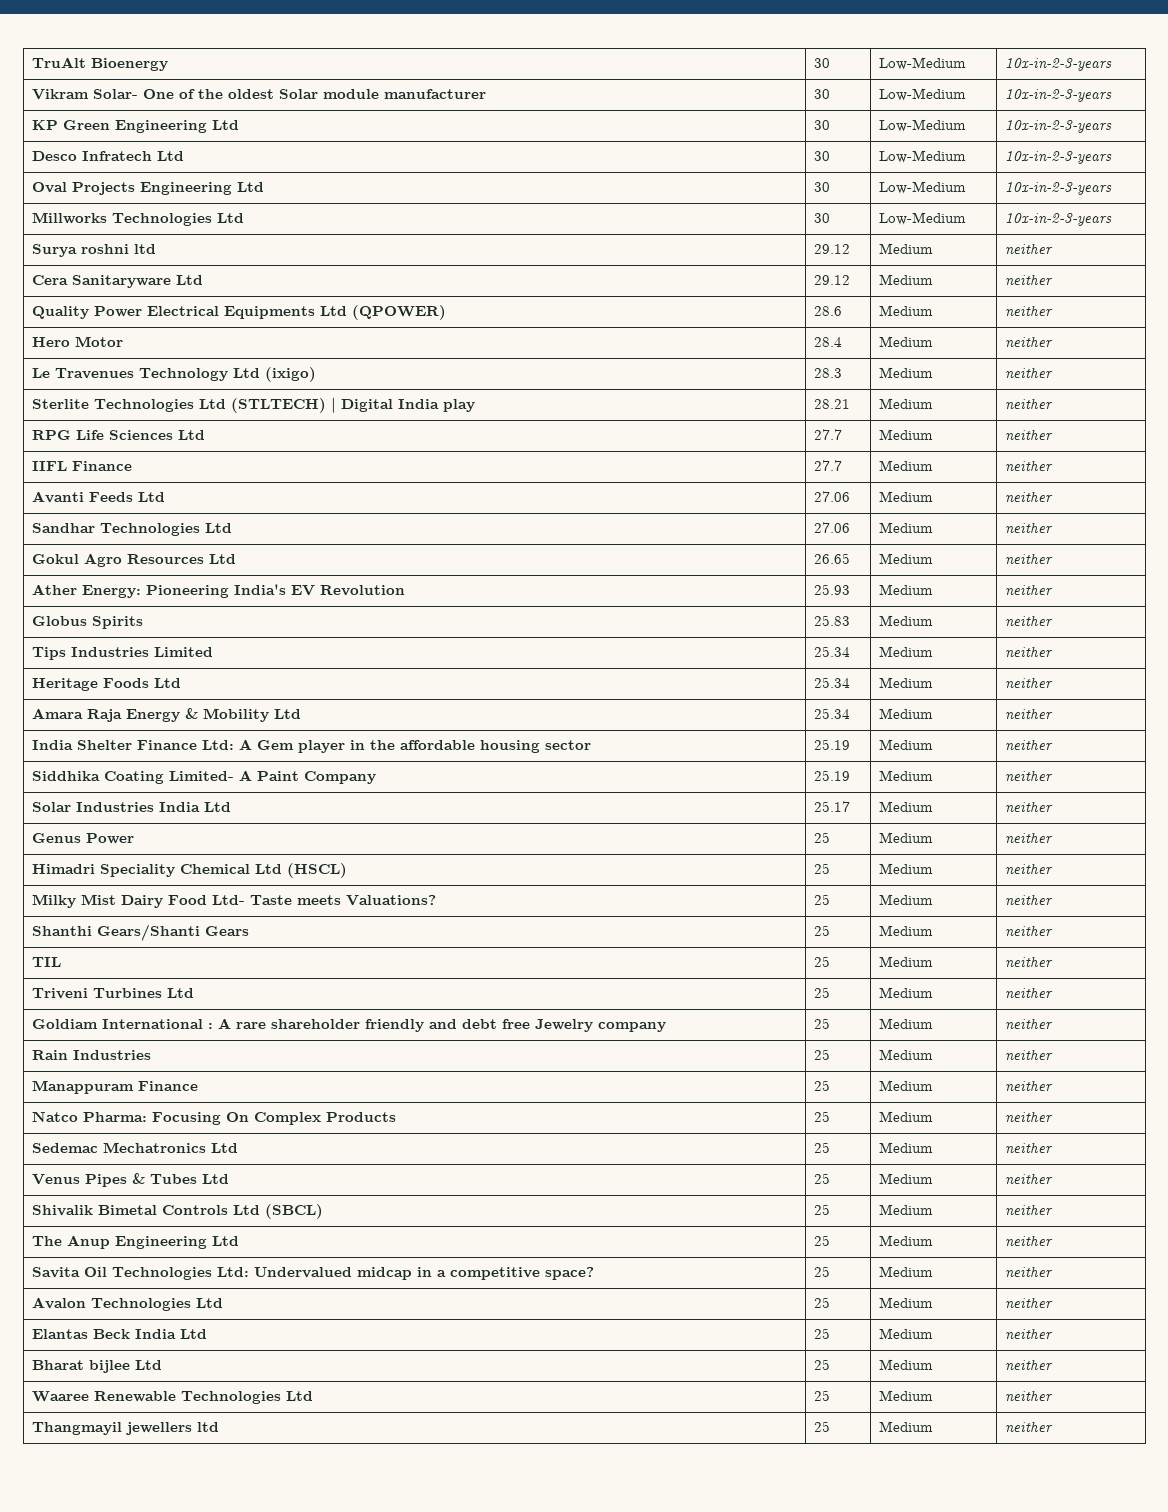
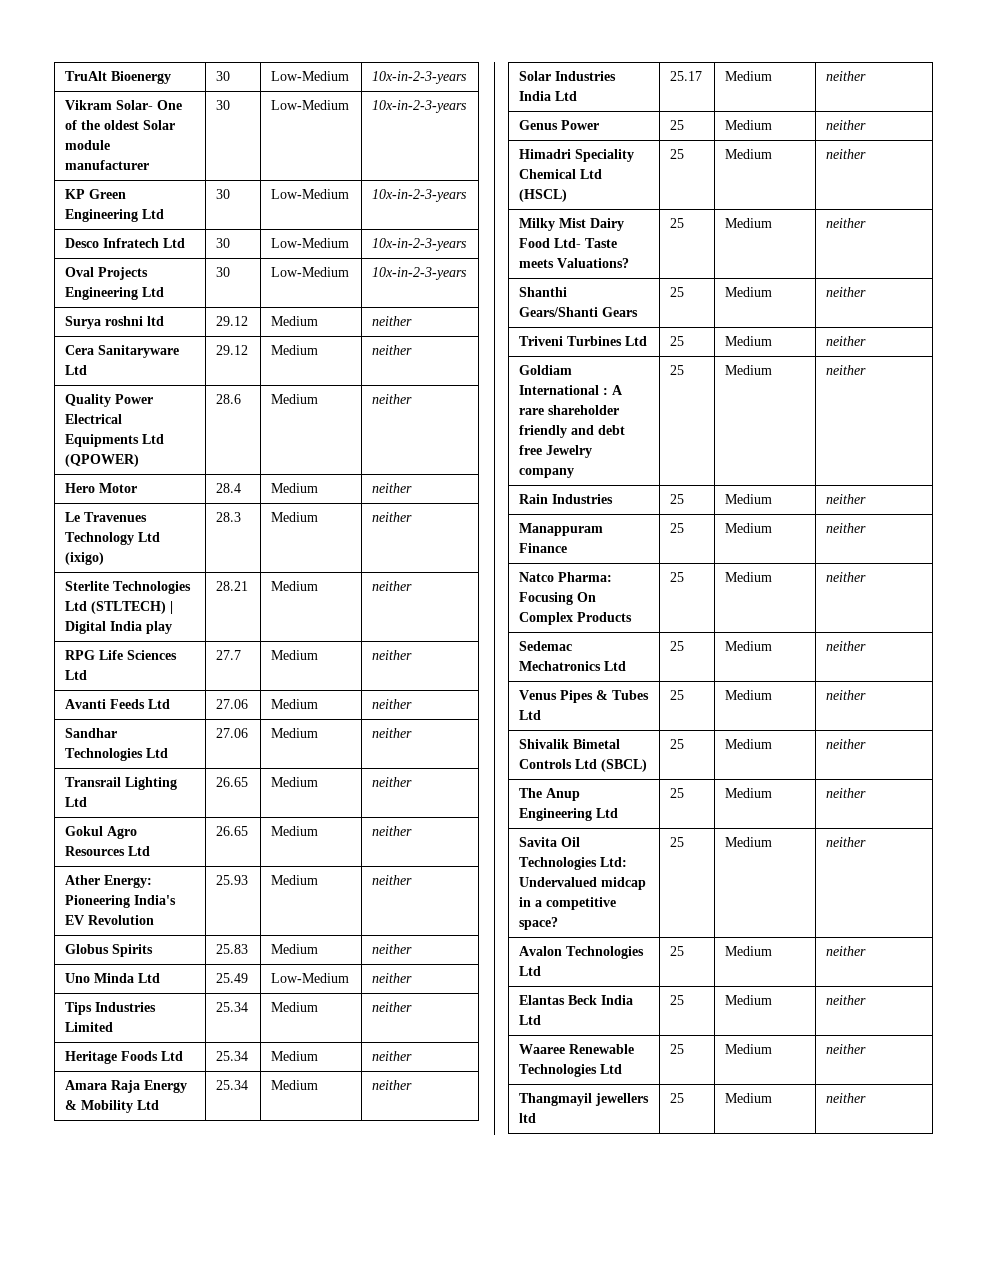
- Millworks Technologies Ltd | 30 | Low-Medium | 10x-in-2-3-years
- IIFL Finance | 27.7 | Medium | neither
+ Transrail Lighting Ltd | 26.65 | Medium | neither
+ Uno Minda Ltd | 25.49 | Low-Medium | neither
- India Shelter Finance Ltd: A Gem player in the affordable housing sector | 25.19 | Medium | neither
- Siddhika Coating Limited- A Paint Company | 25.19 | Medium | neither
- TIL | 25 | Medium | neither
- Bharat bijlee Ltd | 25 | Medium | neither

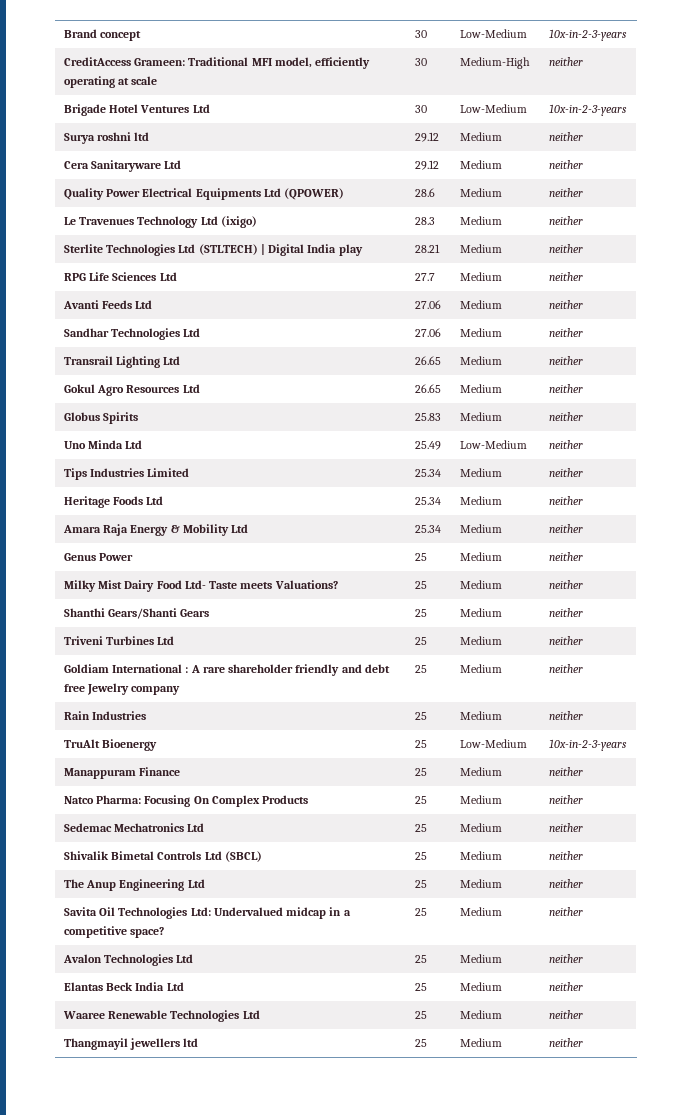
- TruAlt Bioenergy | 30 | Low-Medium | 10x-in-2-3-years
- Vikram Solar- One of the oldest Solar module manufacturer | 30 | Low-Medium | 10x-in-2-3-years
- KP Green Engineering Ltd | 30 | Low-Medium | 10x-in-2-3-years
- Desco Infratech Ltd | 30 | Low-Medium | 10x-in-2-3-years
- Oval Projects Engineering Ltd | 30 | Low-Medium | 10x-in-2-3-years
+ Brand concept | 30 | Low-Medium | 10x-in-2-3-years
+ CreditAccess Grameen: Traditional MFI model, efficiently operating at scale | 30 | Medium-High | neither
+ Brigade Hotel Ventures Ltd | 30 | Low-Medium | 10x-in-2-3-years
- Hero Motor | 28.4 | Medium | neither
- Ather Energy: Pioneering India's EV Revolution | 25.93 | Medium | neither
- Solar Industries India Ltd | 25.17 | Medium | neither
- Himadri Speciality Chemical Ltd (HSCL) | 25 | Medium | neither
+ TruAlt Bioenergy | 25 | Low-Medium | 10x-in-2-3-years
- Venus Pipes & Tubes Ltd | 25 | Medium | neither

